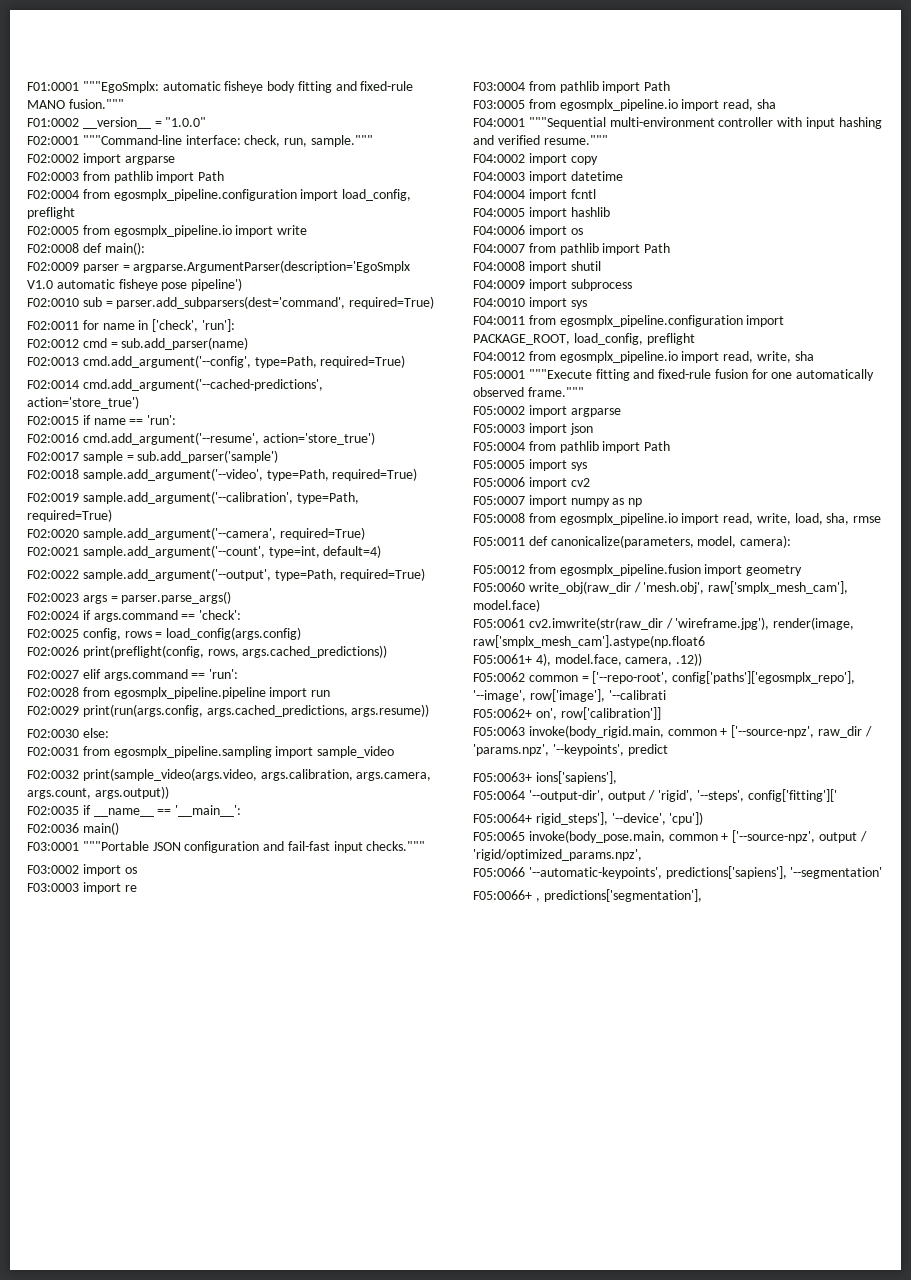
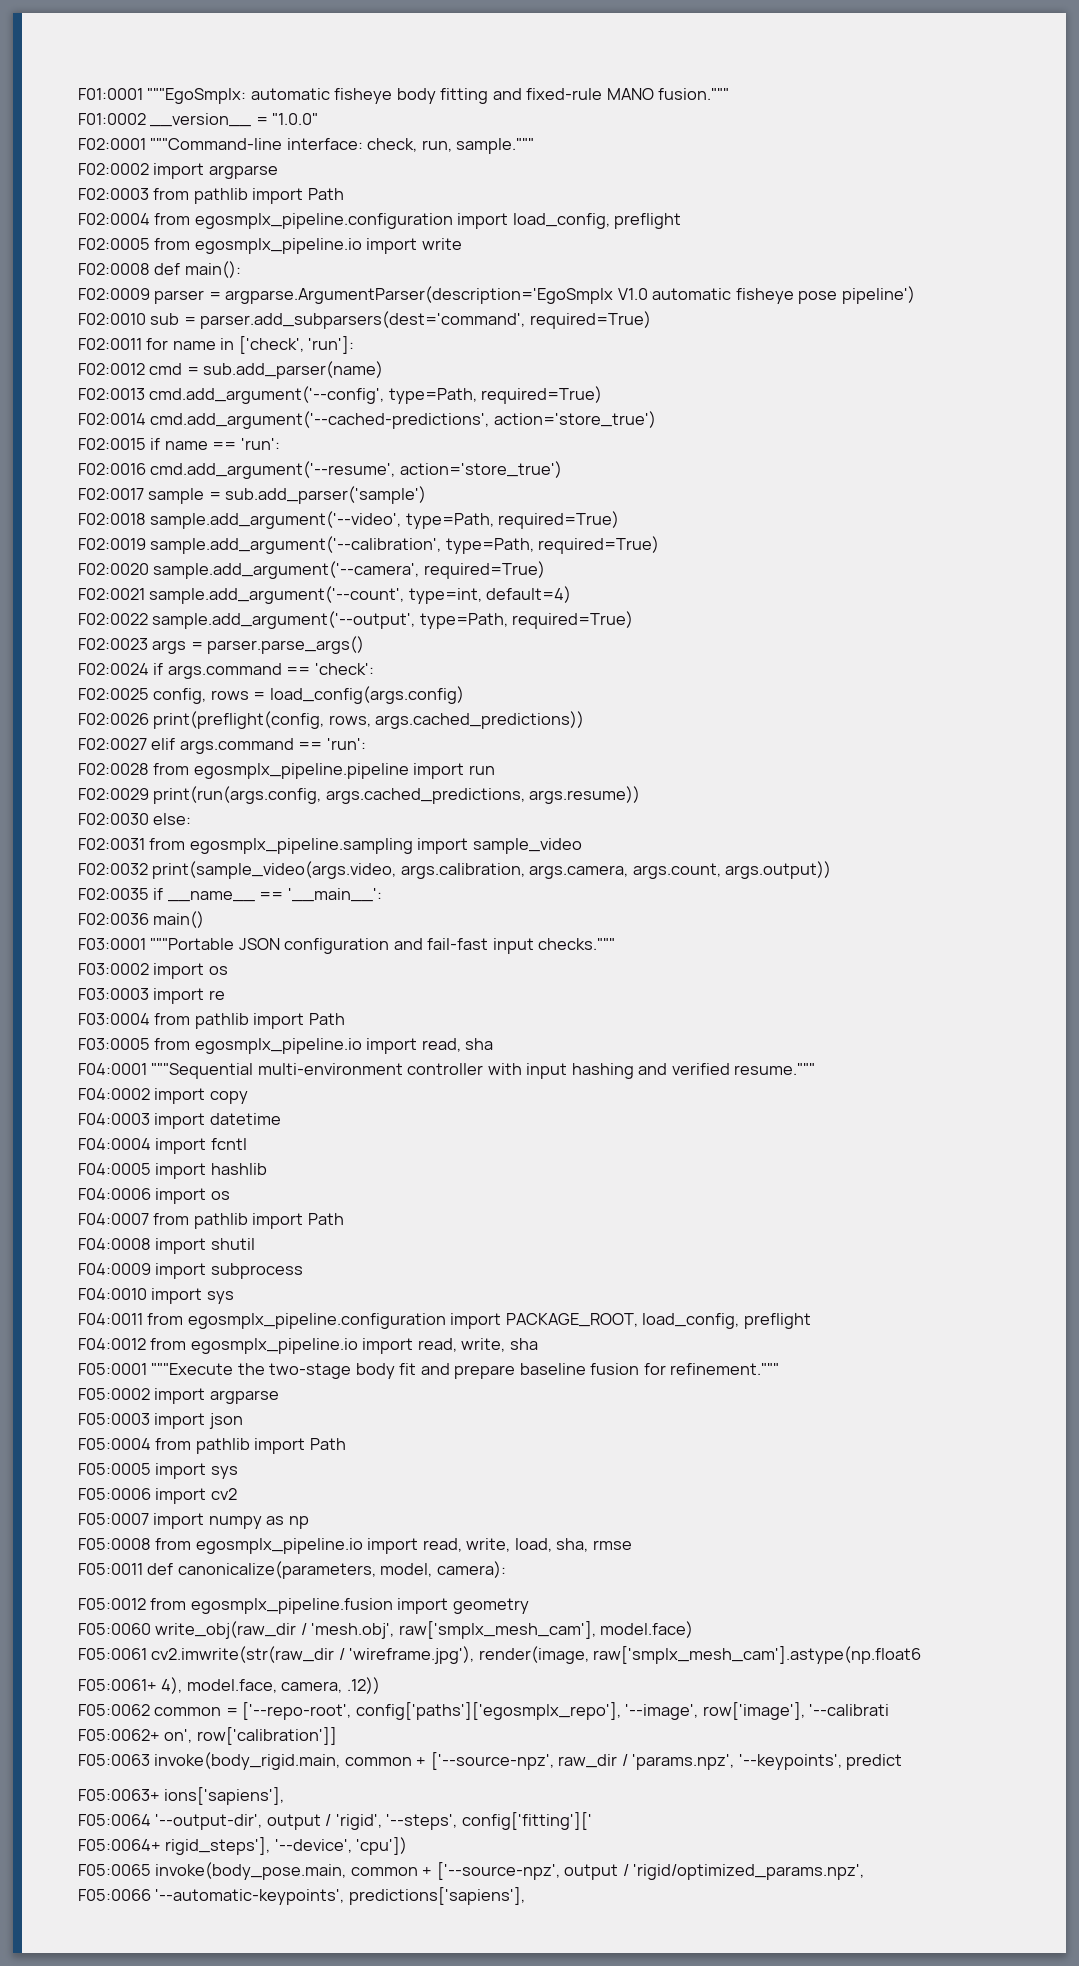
- F05:0001 """Execute fitting and fixed-rule fusion for one automatically observed frame."""
+ F05:0001 """Execute the two-stage body fit and prepare baseline fusion for refinement."""
- F05:0066 '--automatic-keypoints', predictions['sapiens'], '--segmentation'
- F05:0066+ , predictions['segmentation'],
+ F05:0066 '--automatic-keypoints', predictions['sapiens'],

